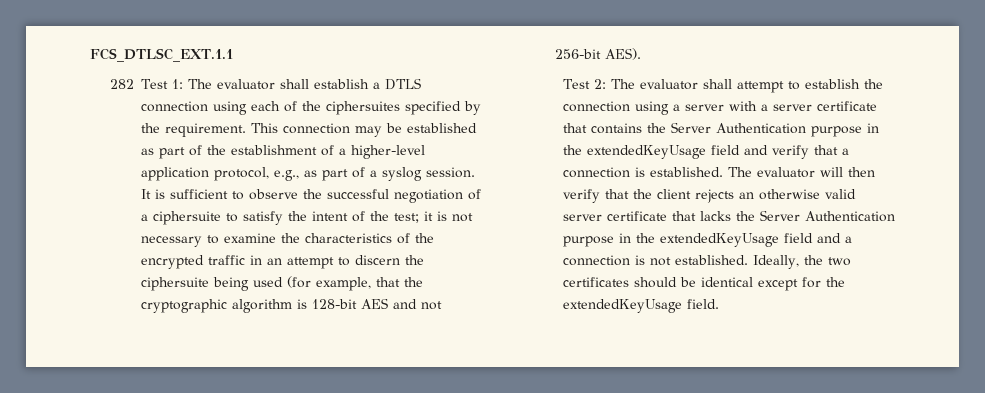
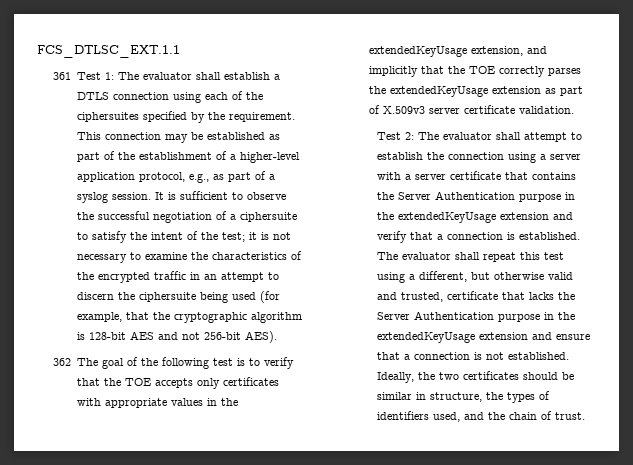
- 282 Test 1: The evaluator shall establish a DTLS connection using each of the ciphersuites specified by the requirement.
+ 361 Test 1: The evaluator shall establish a DTLS connection using each of the ciphersuites specified by the requirement.
+ 362 The goal of the following test is to verify that the TOE accepts only certificates with appropriate values in the extendedKeyUsage extension, and implicitly that the TOE correctly parses the extendedKeyUsage extension as part of X.509v3 server certificate validation.
- Test 2: The evaluator shall attempt to establish the connection using a server with a server certificate that contains the Server Authentication purpose in the extendedKeyUsage field and verify that a connection is established.
+ Test 2: The evaluator shall attempt to establish the connection using a server with a server certificate that contains the Server Authentication purpose in the extendedKeyUsage extension and verify that a connection is established.
- The evaluator will then verify that the client rejects an otherwise valid server certificate that lacks the Server Authentication purpose in the extendedKeyUsage field and a connection is not established.
+ The evaluator shall repeat this test using a different, but otherwise valid and trusted, certificate that lacks the Server Authentication purpose in the extendedKeyUsage extension and ensure that a connection is not established.
- Ideally, the two certificates should be identical except for the extendedKeyUsage field.
+ Ideally, the two certificates should be similar in structure, the types of identifiers used, and the chain of trust.

